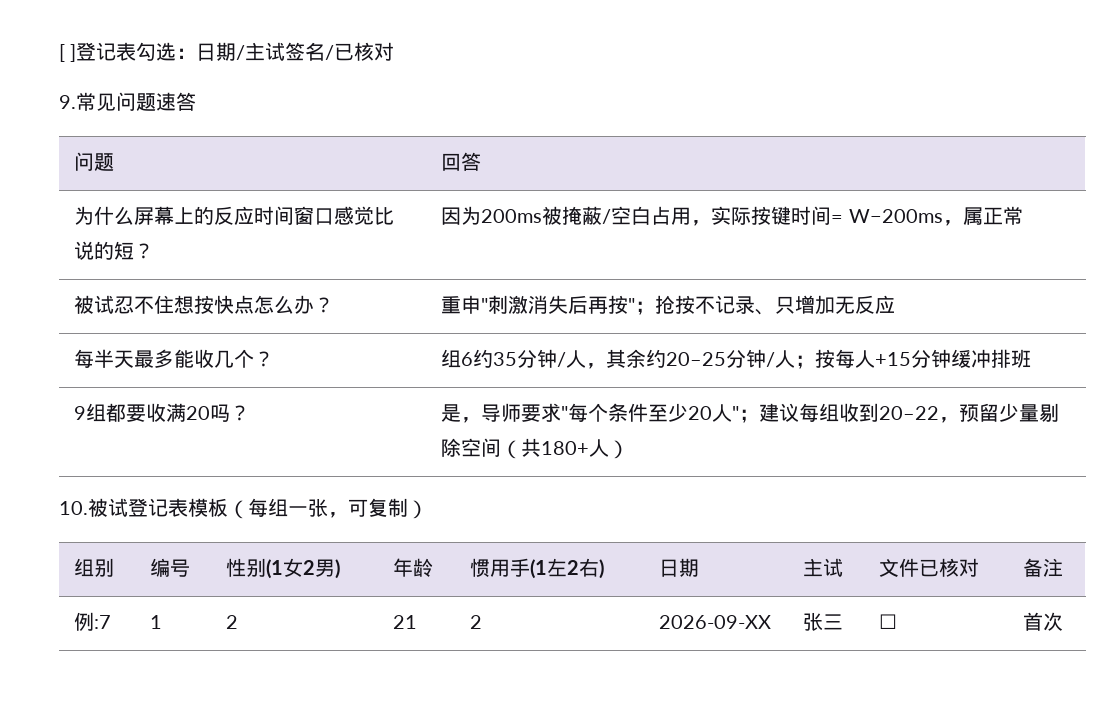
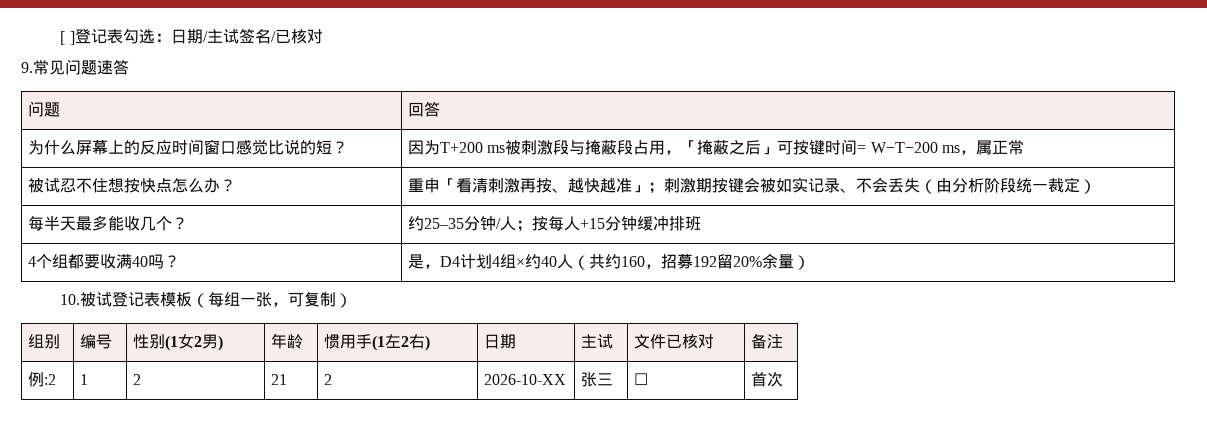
- 为什么屏幕上的反应时间窗口感觉比说的短？ | 因为200ms被掩蔽/空白占用，实际按键时间= W−200ms，属正常
+ 为什么屏幕上的反应时间窗口感觉比说的短？ | 因为T+200 ms被刺激段与掩蔽段占用，「掩蔽之后」可按键时间= W−T−200 ms，属正常
- 被试忍不住想按快点怎么办？ | 重申"刺激消失后再按"；抢按不记录、只增加无反应
+ 被试忍不住想按快点怎么办？ | 重申「看清刺激再按、越快越准」；刺激期按键会被如实记录、不会丢失（由分析阶段统一裁定）
- 每半天最多能收几个？ | 组6约35分钟/人，其余约20–25分钟/人；按每人+15分钟缓冲排班
+ 每半天最多能收几个？ | 约25–35分钟/人；按每人+15分钟缓冲排班
- 9组都要收满20吗？ | 是，导师要求"每个条件至少20人"；建议每组收到20–22，预留少量剔除空间（共180+人）
+ 4个组都要收满40吗？ | 是，D4计划4组×约40人（共约160，招募192留20%余量）
- 例:7 | 1 | 2 | 21 | 2 | 2026-09-XX | 张三 | ☐ | 首次
+ 例:2 | 1 | 2 | 21 | 2 | 2026-10-XX | 张三 | ☐ | 首次

